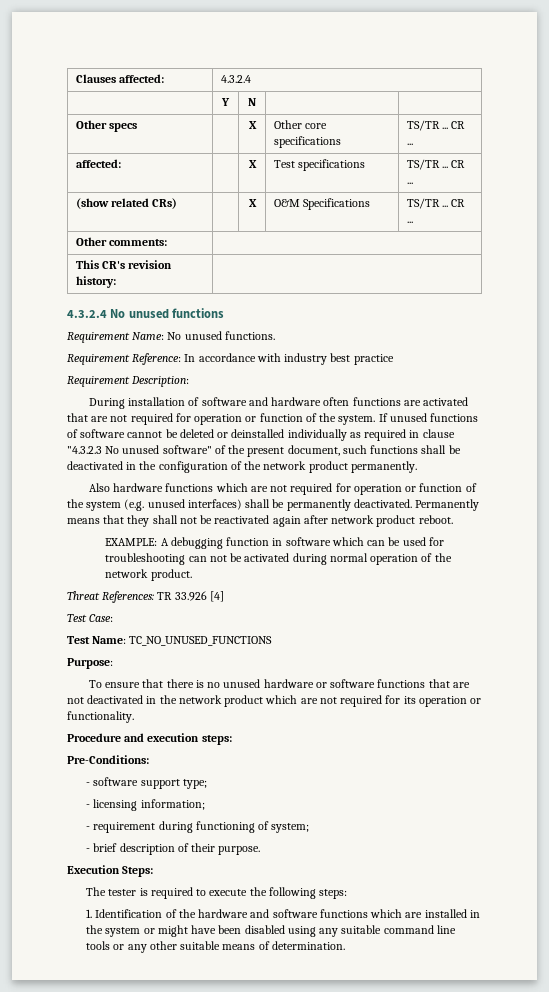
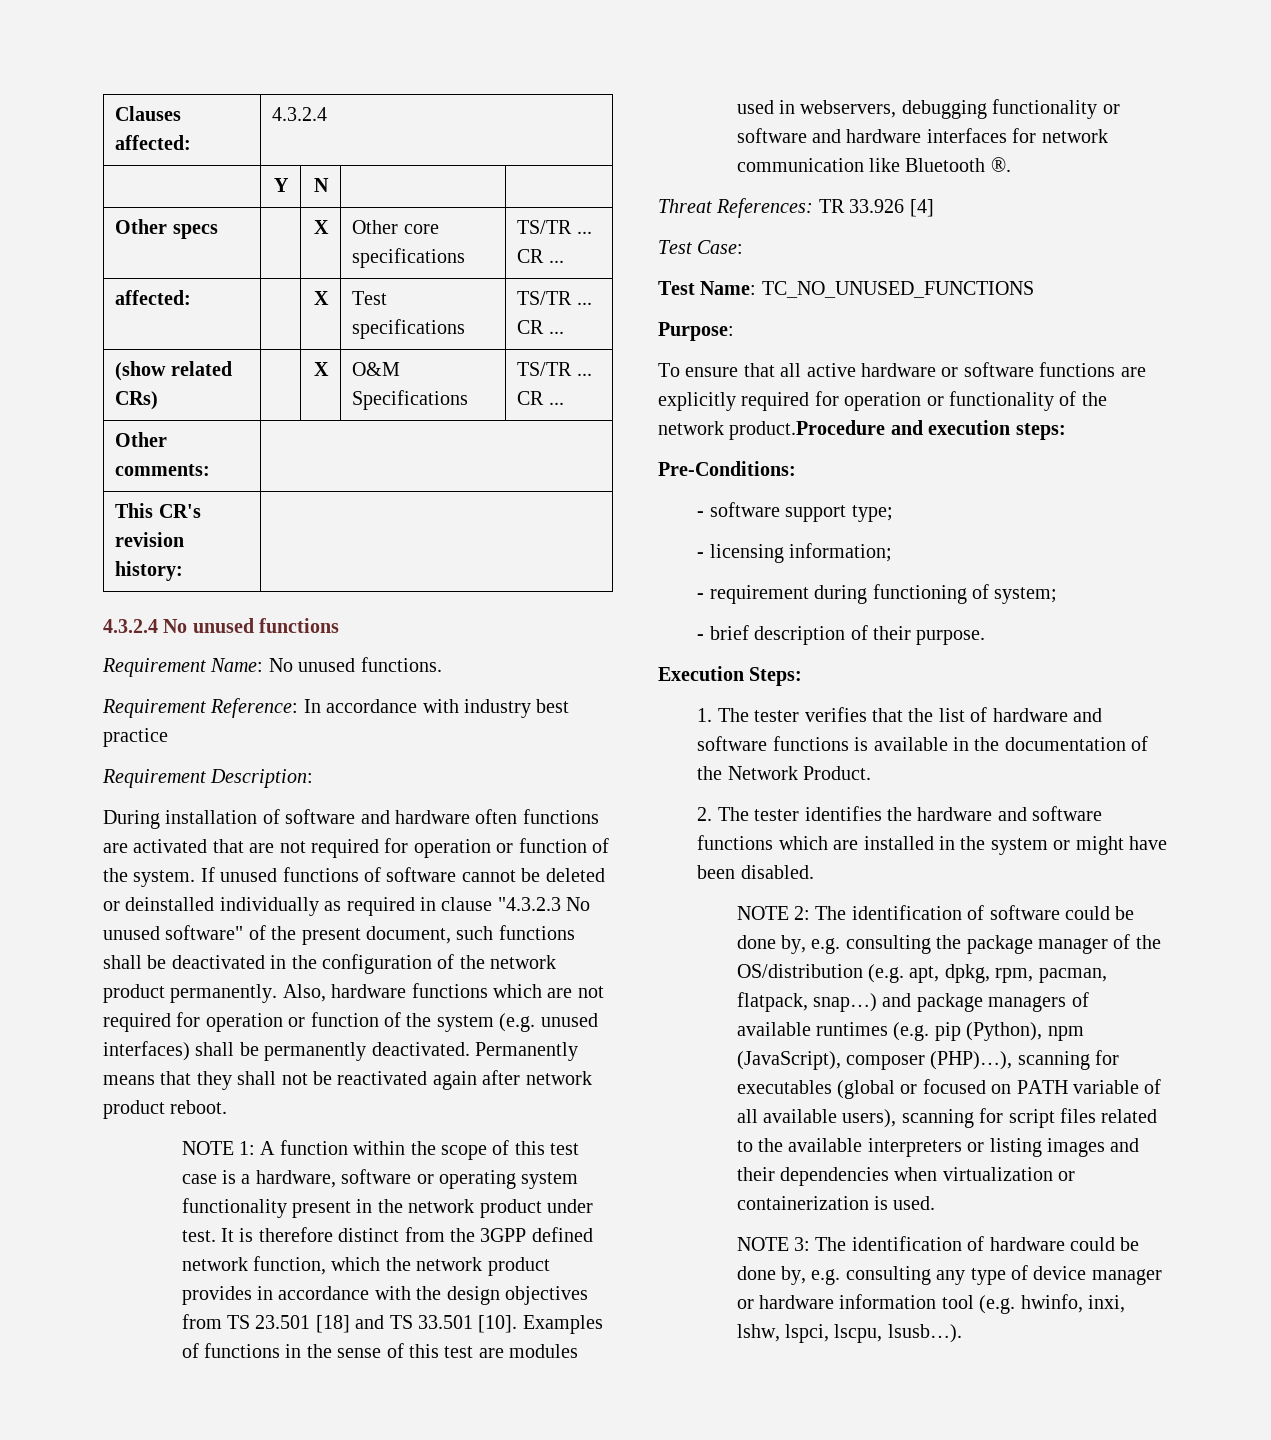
- If unused functions of software cannot be deleted or deinstalled individually as required in clause "4.3.2.3 No unused software" of the present document, such functions shall be deactivated in the configuration of the network product permanently.
- Also hardware functions which are not required for operation or function of the system (e.g. unused interfaces) shall be permanently deactivated.
+ If unused functions of software cannot be deleted or deinstalled individually as required in clause "4.3.2.3 No unused software" of the present document, such functions shall be deactivated in the configuration of the network product permanently. Also, hardware functions which are not required for operation or function of the system (e.g. unused interfaces) shall be permanently deactivated.
- EXAMPLE: A debugging function in software which can be used for troubleshooting can not be activated during normal operation of the network product.
+ NOTE 1: A function within the scope of this test case is a hardware, software or operating system functionality present in the network product under test. It is therefore distinct from the 3GPP defined network function, which the network product provides in accordance with the design objectives from TS 23.501 [18] and TS 33.501 [10]. Examples of functions in the sense of this test are modules used in webservers, debugging functionality or software and hardware interfaces for network communication like Bluetooth ®.
- To ensure that there is no unused hardware or software functions that are not deactivated in the network product which are not required for its operation or functionality.
- Procedure and execution steps:
+ To ensure that all active hardware or software functions are explicitly required for operation or functionality of the network product.Procedure and execution steps:
- The tester is required to execute the following steps:
- 1. Identification of the hardware and software functions which are installed in the system or might have been disabled using any suitable command line tools or any other suitable means of determination.
+ 1. The tester verifies that the list of hardware and software functions is available in the documentation of the Network Product.
+ 2. The tester identifies the hardware and software functions which are installed in the system or might have been disabled.
+ NOTE 2: The identification of software could be done by, e.g. consulting the package manager of the OS/distribution (e.g. apt, dpkg, rpm, pacman, flatpack, snap…) and package managers of available runtimes (e.g. pip (Python), npm (JavaScript), composer (PHP)…), scanning for executables (global or focused on PATH variable of all available users), scanning for script files related to the available interpreters or listing images and their dependencies when virtualization or containerization is used.
+ NOTE 3: The identification of hardware could be done by, e.g. consulting any type of device manager or hardware information tool (e.g. hwinfo, inxi, lshw, lspci, lscpu, lsusb…).

